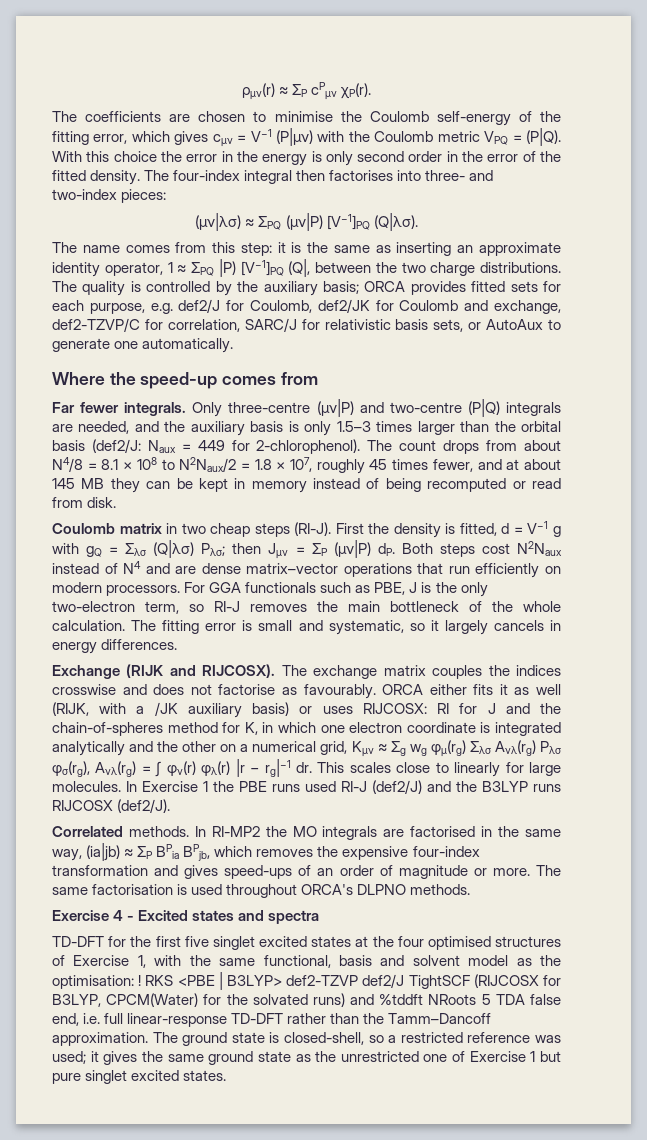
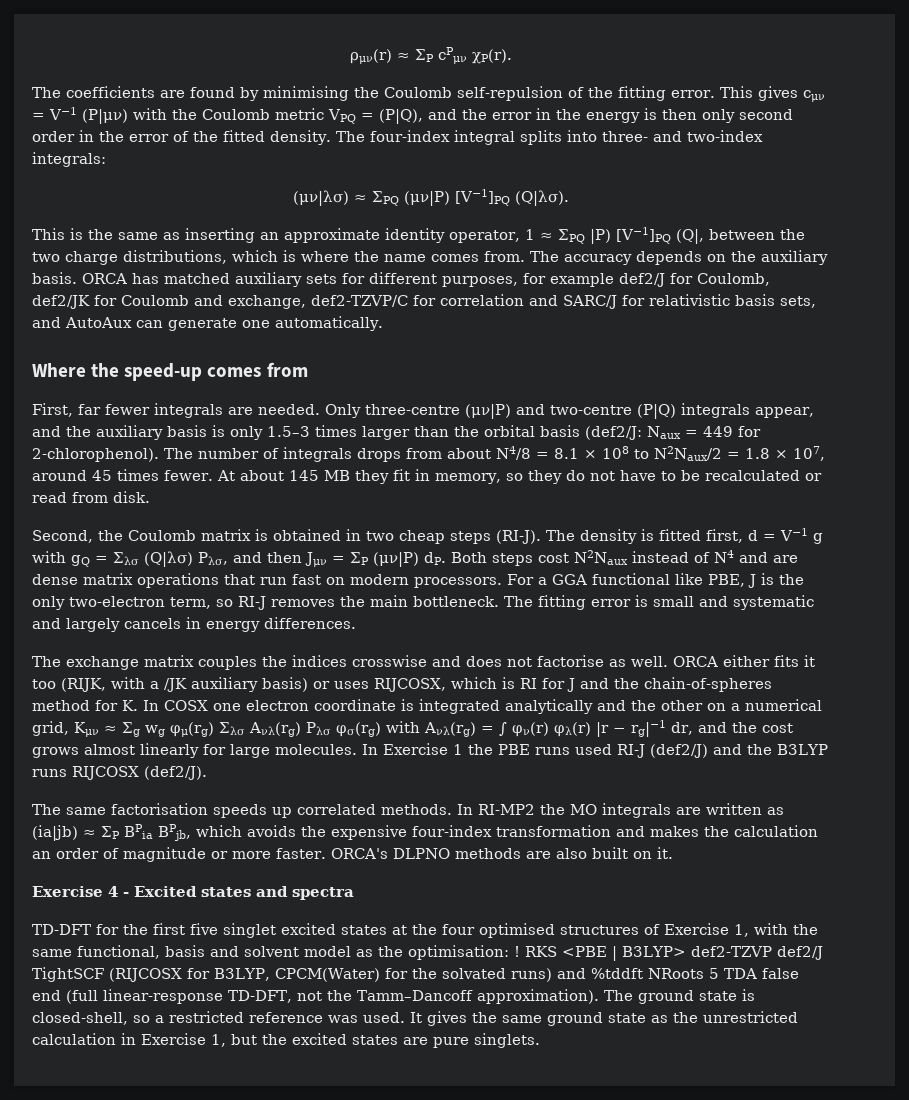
- The coefficients are chosen to minimise the Coulomb self-energy of the fitting error, which gives cμν = V−1 (P|μν) with the Coulomb metric VPQ = (P|Q). With this choice the error in the energy is only second order in the error of the fitted density.
+ The coefficients are found by minimising the Coulomb self-repulsion of the fitting error. This gives cμν = V−1 (P|μν) with the Coulomb metric VPQ = (P|Q), and the error in the energy is then only second order in the error of the fitted density.
- The four-index integral then factorises into three- and two-index pieces:
+ The four-index integral splits into three- and two-index integrals:
- The name comes from this step: it is the same as inserting an approximate identity operator, 1 ≈ ΣPQ |P) [V−1]PQ (Q|, between the two charge distributions. The quality is controlled by the auxiliary basis; ORCA provides fitted sets for each purpose, e.g. def2/J for Coulomb, def2/JK for Coulomb and exchange, def2-TZVP/C for correlation, SARC/J for relativistic basis sets, or AutoAux to generate one automatically.
+ This is the same as inserting an approximate identity operator, 1 ≈ ΣPQ |P) [V−1]PQ (Q|, between the two charge distributions, which is where the name comes from. The accuracy depends on the auxiliary basis. ORCA has matched auxiliary sets for different purposes, for example def2/J for Coulomb, def2/JK for Coulomb and exchange, def2-TZVP/C for correlation and SARC/J for relativistic basis sets, and AutoAux can generate one automatically.
- Far fewer integrals.
+ First, far fewer integrals are needed.
- Only three-centre (μν|P) and two-centre (P|Q) integrals are needed, and the auxiliary basis is only 1.5–3 times larger than the orbital basis (def2/J: Naux = 449 for 2-chlorophenol).
+ Only three-centre (μν|P) and two-centre (P|Q) integrals appear, and the auxiliary basis is only 1.5–3 times larger than the orbital basis (def2/J: Naux = 449 for 2-chlorophenol).
- The count drops from about N4/8 = 8.1 × 108 to N2Naux/2 = 1.8 × 107, roughly 45 times fewer, and at about 145 MB they can be kept in memory instead of being recomputed or read from disk.
- Coulomb matrix in two cheap steps (RI-J).
+ The number of integrals drops from about N4/8 = 8.1 × 108 to N2Naux/2 = 1.8 × 107, around 45 times fewer. At about 145 MB they fit in memory, so they do not have to be recalculated or read from disk.
+ Second, the Coulomb matrix is obtained in two cheap steps (RI-J).
- First the density is fitted, d = V−1 g with gQ = Σλσ (Q|λσ) Pλσ; then Jμν = ΣP (μν|P) dP.
+ The density is fitted first, d = V−1 g with gQ = Σλσ (Q|λσ) Pλσ, and then Jμν = ΣP (μν|P) dP.
- Both steps cost N2Naux instead of N4 and are dense matrix–vector operations that run efficiently on modern processors.
+ Both steps cost N2Naux instead of N4 and are dense matrix operations that run fast on modern processors.
- For GGA functionals such as PBE, J is the only two-electron term, so RI-J removes the main bottleneck of the whole calculation.
+ For a GGA functional like PBE, J is the only two-electron term, so RI-J removes the main bottleneck.
- The fitting error is small and systematic, so it largely cancels in energy differences.
+ The fitting error is small and systematic and largely cancels in energy differences.
- Exchange (RIJK and RIJCOSX). The exchange matrix couples the indices crosswise and does not factorise as favourably.
+ The exchange matrix couples the indices crosswise and does not factorise as well.
- ORCA either fits it as well (RIJK, with a /JK auxiliary basis) or uses RIJCOSX: RI for J and the chain-of-spheres method for K, in which one electron coordinate is integrated analytically and the other on a numerical grid, Kμν ≈ Σg wg φμ(rg) Σλσ Aνλ(rg) Pλσ φσ(rg), Aνλ(rg) = ∫ φν(r) φλ(r) |r − rg|−1 dr. This scales close to linearly for large molecules.
+ ORCA either fits it too (RIJK, with a /JK auxiliary basis) or uses RIJCOSX, which is RI for J and the chain-of-spheres method for K. In COSX one electron coordinate is integrated analytically and the other on a numerical grid, Kμν ≈ Σg wg φμ(rg) Σλσ Aνλ(rg) Pλσ φσ(rg) with Aνλ(rg) = ∫ φν(r) φλ(r) |r − rg|−1 dr, and the cost grows almost linearly for large molecules.
- Correlated methods.
+ The same factorisation speeds up correlated methods.
- In RI-MP2 the MO integrals are factorised in the same way, (ia|jb) ≈ ΣP BPia BPjb, which removes the expensive four-index transformation and gives speed-ups of an order of magnitude or more. The same factorisation is used throughout ORCA's DLPNO methods.
+ In RI-MP2 the MO integrals are written as (ia|jb) ≈ ΣP BPia BPjb, which avoids the expensive four-index transformation and makes the calculation an order of magnitude or more faster. ORCA's DLPNO methods are also built on it.
- RKS <PBE | B3LYP> def2-TZVP def2/J TightSCF (RIJCOSX for B3LYP, CPCM(Water) for the solvated runs) and %tddft NRoots 5 TDA false end, i.e. full linear-response TD-DFT rather than the Tamm–Dancoff approximation.
+ RKS <PBE | B3LYP> def2-TZVP def2/J TightSCF (RIJCOSX for B3LYP, CPCM(Water) for the solvated runs) and %tddft NRoots 5 TDA false end (full linear-response TD-DFT, not the Tamm–Dancoff approximation).
- The ground state is closed-shell, so a restricted reference was used; it gives the same ground state as the unrestricted one of Exercise 1 but pure singlet excited states.
+ The ground state is closed-shell, so a restricted reference was used. It gives the same ground state as the unrestricted calculation in Exercise 1, but the excited states are pure singlets.

